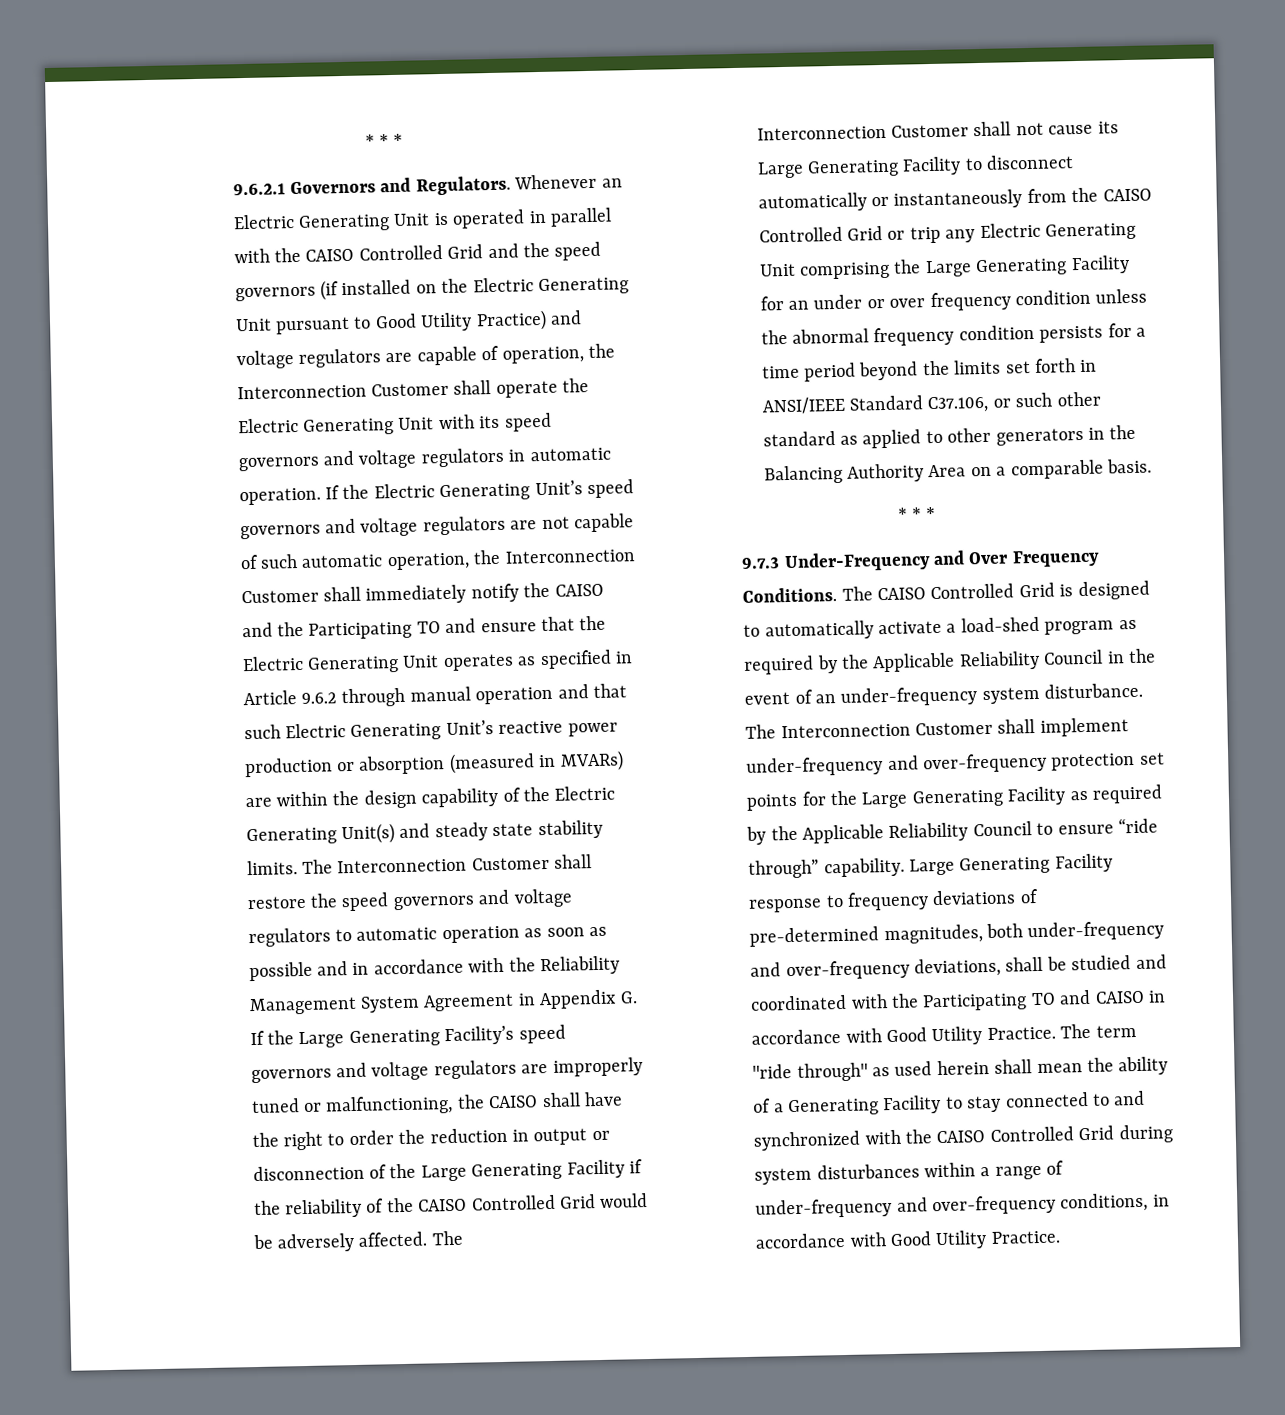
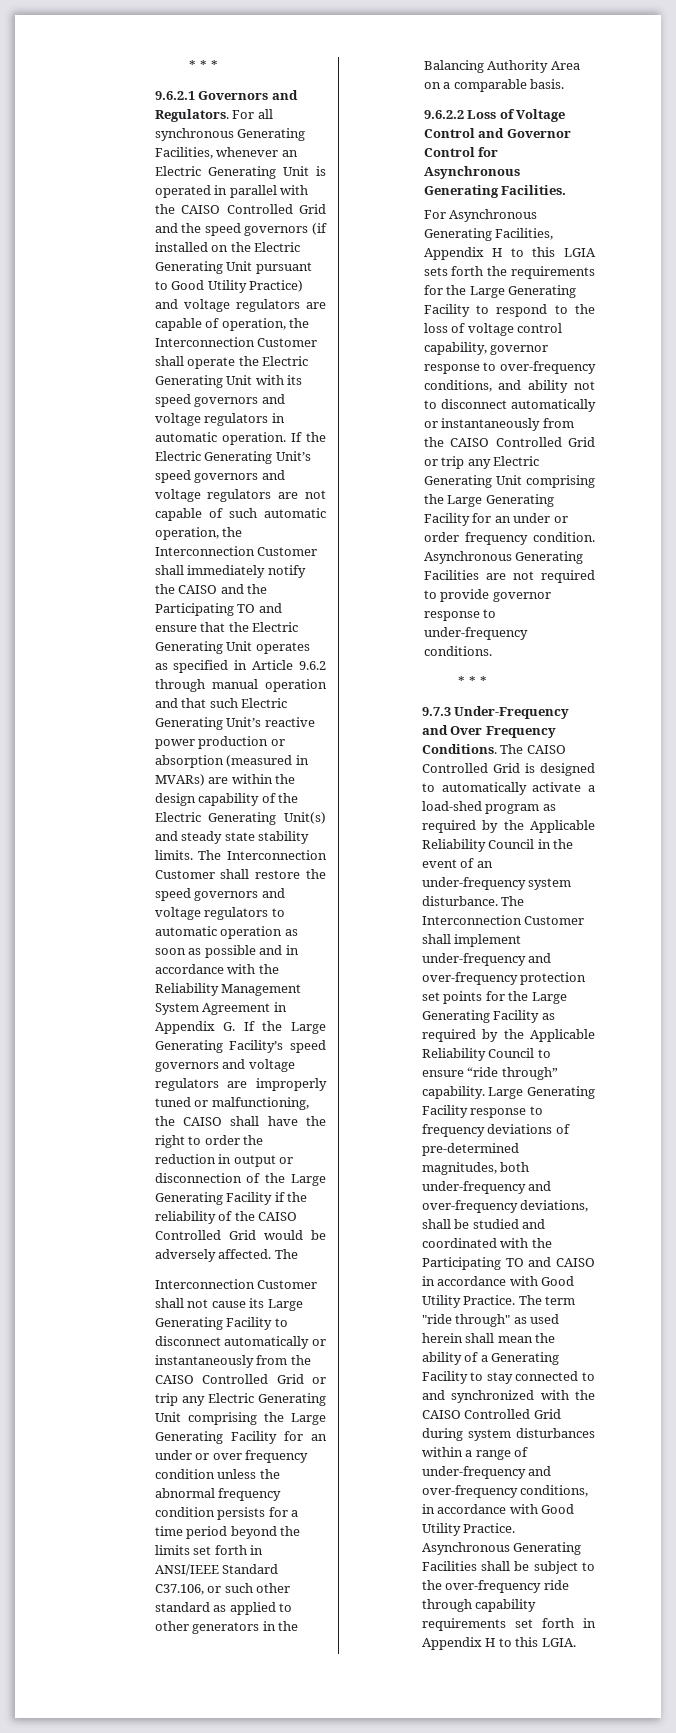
- Whenever an Electric Generating Unit is operated in parallel with the CAISO Controlled Grid and the speed governors (if installed on the Electric Generating Unit pursuant to Good Utility Practice) and voltage regulators are capable of operation, the Interconnection Customer shall operate the Electric Generating Unit with its speed governors and voltage regulators in automatic operation.
+ For all synchronous Generating Facilities, whenever an Electric Generating Unit is operated in parallel with the CAISO Controlled Grid and the speed governors (if installed on the Electric Generating Unit pursuant to Good Utility Practice) and voltage regulators are capable of operation, the Interconnection Customer shall operate the Electric Generating Unit with its speed governors and voltage regulators in automatic operation.
+ 9.6.2.2 Loss of Voltage Control and Governor Control for Asynchronous Generating Facilities.
+ For Asynchronous Generating Facilities, Appendix H to this LGIA sets forth the requirements for the Large Generating Facility to respond to the loss of voltage control capability, governor response to over-frequency conditions, and ability not to disconnect automatically or instantaneously from the CAISO Controlled Grid or trip any Electric Generating Unit comprising the Large Generating Facility for an under or order frequency condition. Asynchronous Generating Facilities are not required to provide governor response to under-frequency conditions.
+ Asynchronous Generating Facilities shall be subject to the over-frequency ride through capability requirements set forth in Appendix H to this LGIA.

